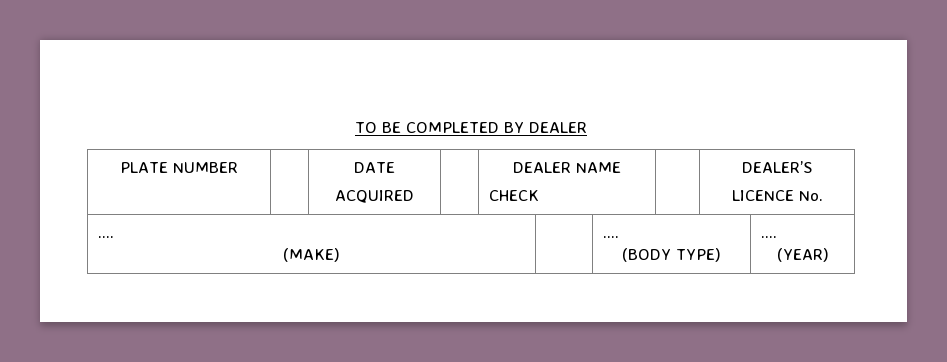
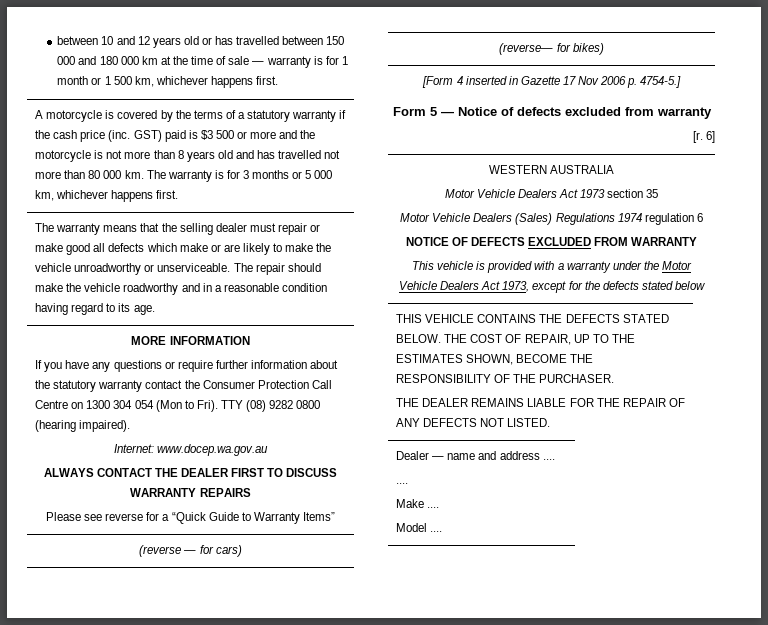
- TO BE COMPLETED BY DEALER
- PLATE NUMBER | | DATE
- ACQUIRED | | DEALER NAME
- CHECK | | DEALER’S
- LICENCE No.
+ between 10 and 12 years old or has travelled between 150 000 and 180 000 km at the time of sale — warranty is for 1 month or 1 500 km, whichever happens first.
+ A motorcycle is covered by the terms of a statutory warranty if the cash price (inc. GST) paid is $3 500 or more and the motorcycle is not more than 8 years old and has travelled not more than 80 000 km. The warranty is for 3 months or 5 000 km, whichever happens first.
+ The warranty means that the selling dealer must repair or make good all defects which make or are likely to make the vehicle unroadworthy or unserviceable. The repair should make the vehicle roadworthy and in a reasonable condition having regard to its age.
+ MORE INFORMATION
+ If you have any questions or require further information about the statutory warranty contact the Consumer Protection Call Centre on 1300 304 054 (Mon to Fri). TTY (08) 9282 0800 (hearing impaired).
+ Internet: www.docep.wa.gov.au
+ ALWAYS CONTACT THE DEALER FIRST TO DISCUSS WARRANTY REPAIRS
+ Please see reverse for a “Quick Guide to Warranty Items”
+ (reverse — for cars)
+ (reverse— for bikes)
+ [Form 4 inserted in Gazette 17 Nov 2006 p. 4754-5.]
+ Form 5 — Notice of defects excluded from warranty
+ [r. 6]
+ WESTERN AUSTRALIA
+ Motor Vehicle Dealers Act 1973 section 35
+ Motor Vehicle Dealers (Sales) Regulations 1974 regulation 6
+ NOTICE OF DEFECTS EXCLUDED FROM WARRANTY
+ This vehicle is provided with a warranty under the Motor Vehicle Dealers Act 1973, except for the defects stated below
+ THIS VEHICLE CONTAINS THE DEFECTS STATED BELOW. THE COST OF REPAIR, UP TO THE ESTIMATES SHOWN, BECOME THE RESPONSIBILITY OF THE PURCHASER.
+ THE DEALER REMAINS LIABLE FOR THE REPAIR OF ANY DEFECTS NOT LISTED.
+ Dealer — name and address ....
  ....
- (MAKE) | | ....
- (BODY TYPE) | ....
- (YEAR)
+ Make ....
+ Model ....

